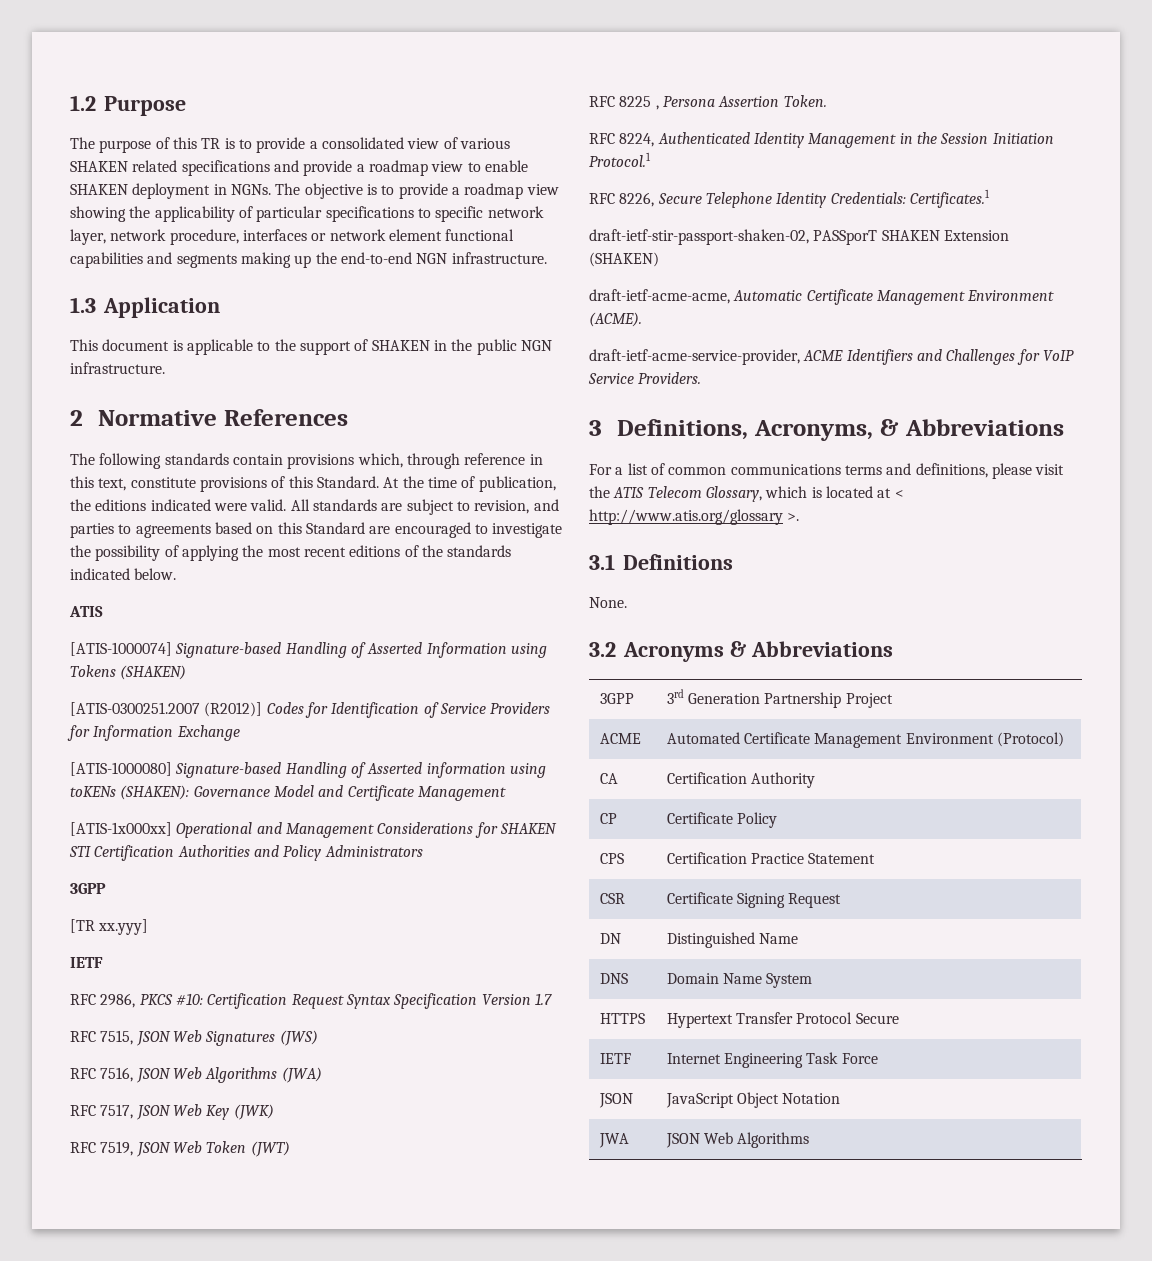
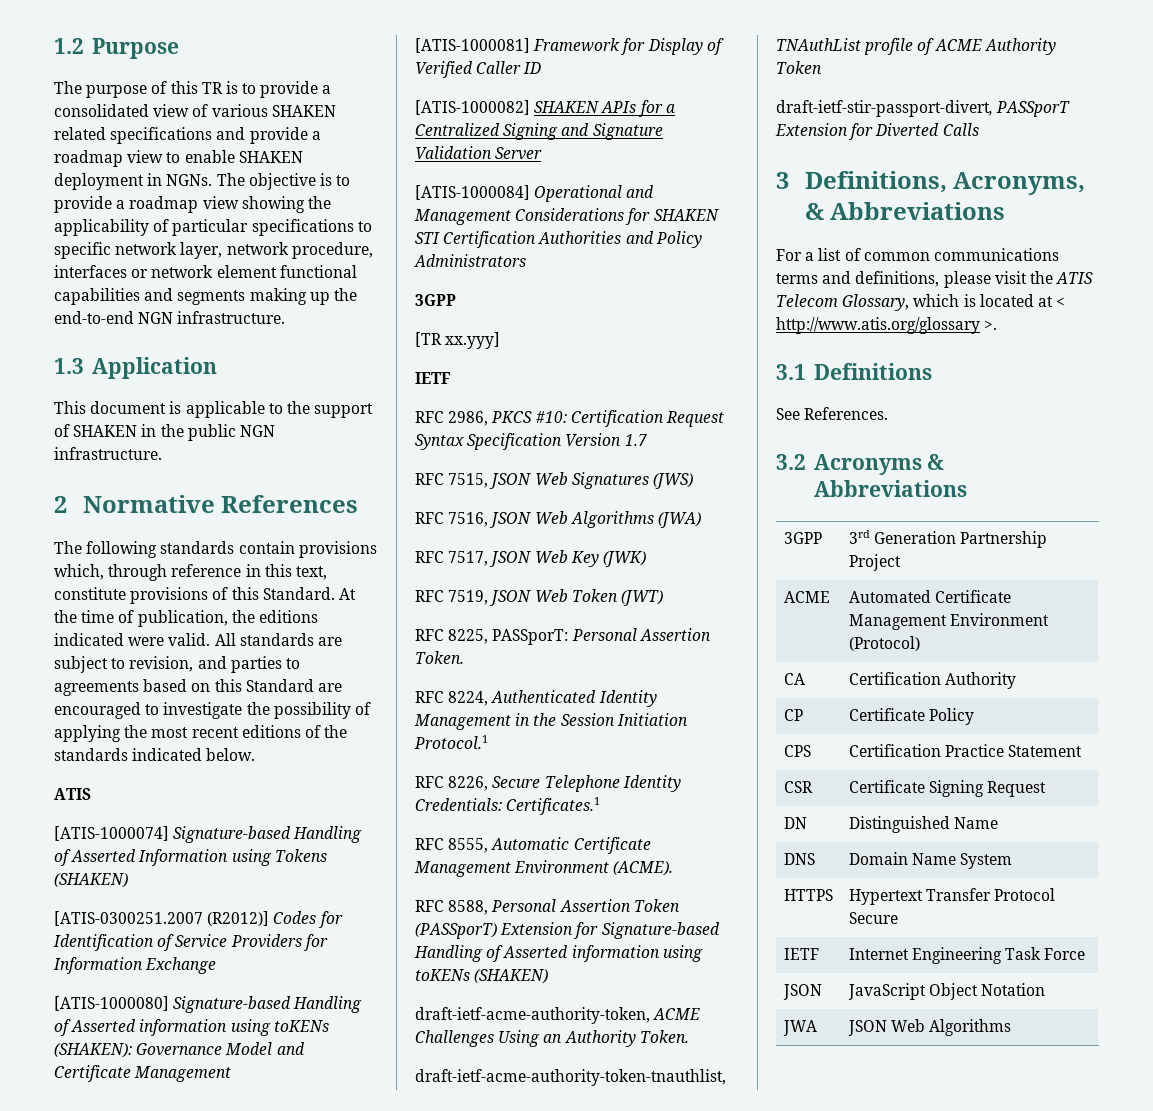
- [ATIS-1x000xx] Operational and Management Considerations for SHAKEN STI Certification Authorities and Policy Administrators
+ [ATIS-1000081] Framework for Display of Verified Caller ID
+ [ATIS-1000082] SHAKEN APIs for a Centralized Signing and Signature Validation Server
+ [ATIS-1000084] Operational and Management Considerations for SHAKEN STI Certification Authorities and Policy Administrators
- RFC 8225 , Persona Assertion Token.
+ RFC 8225, PASSporT: Personal Assertion Token.
- draft-ietf-stir-passport-shaken-02, PASSporT SHAKEN Extension (SHAKEN)
- draft-ietf-acme-acme, Automatic Certificate Management Environment (ACME).
+ RFC 8555, Automatic Certificate Management Environment (ACME).
- draft-ietf-acme-service-provider, ACME Identifiers and Challenges for VoIP Service Providers.
+ RFC 8588, Personal Assertion Token (PASSporT) Extension for Signature-based Handling of Asserted information using toKENs (SHAKEN)
+ draft-ietf-acme-authority-token, ACME Challenges Using an Authority Token.
+ draft-ietf-acme-authority-token-tnauthlist, TNAuthList profile of ACME Authority Token
+ draft-ietf-stir-passport-divert, PASSporT Extension for Diverted Calls
- None.
+ See References.

